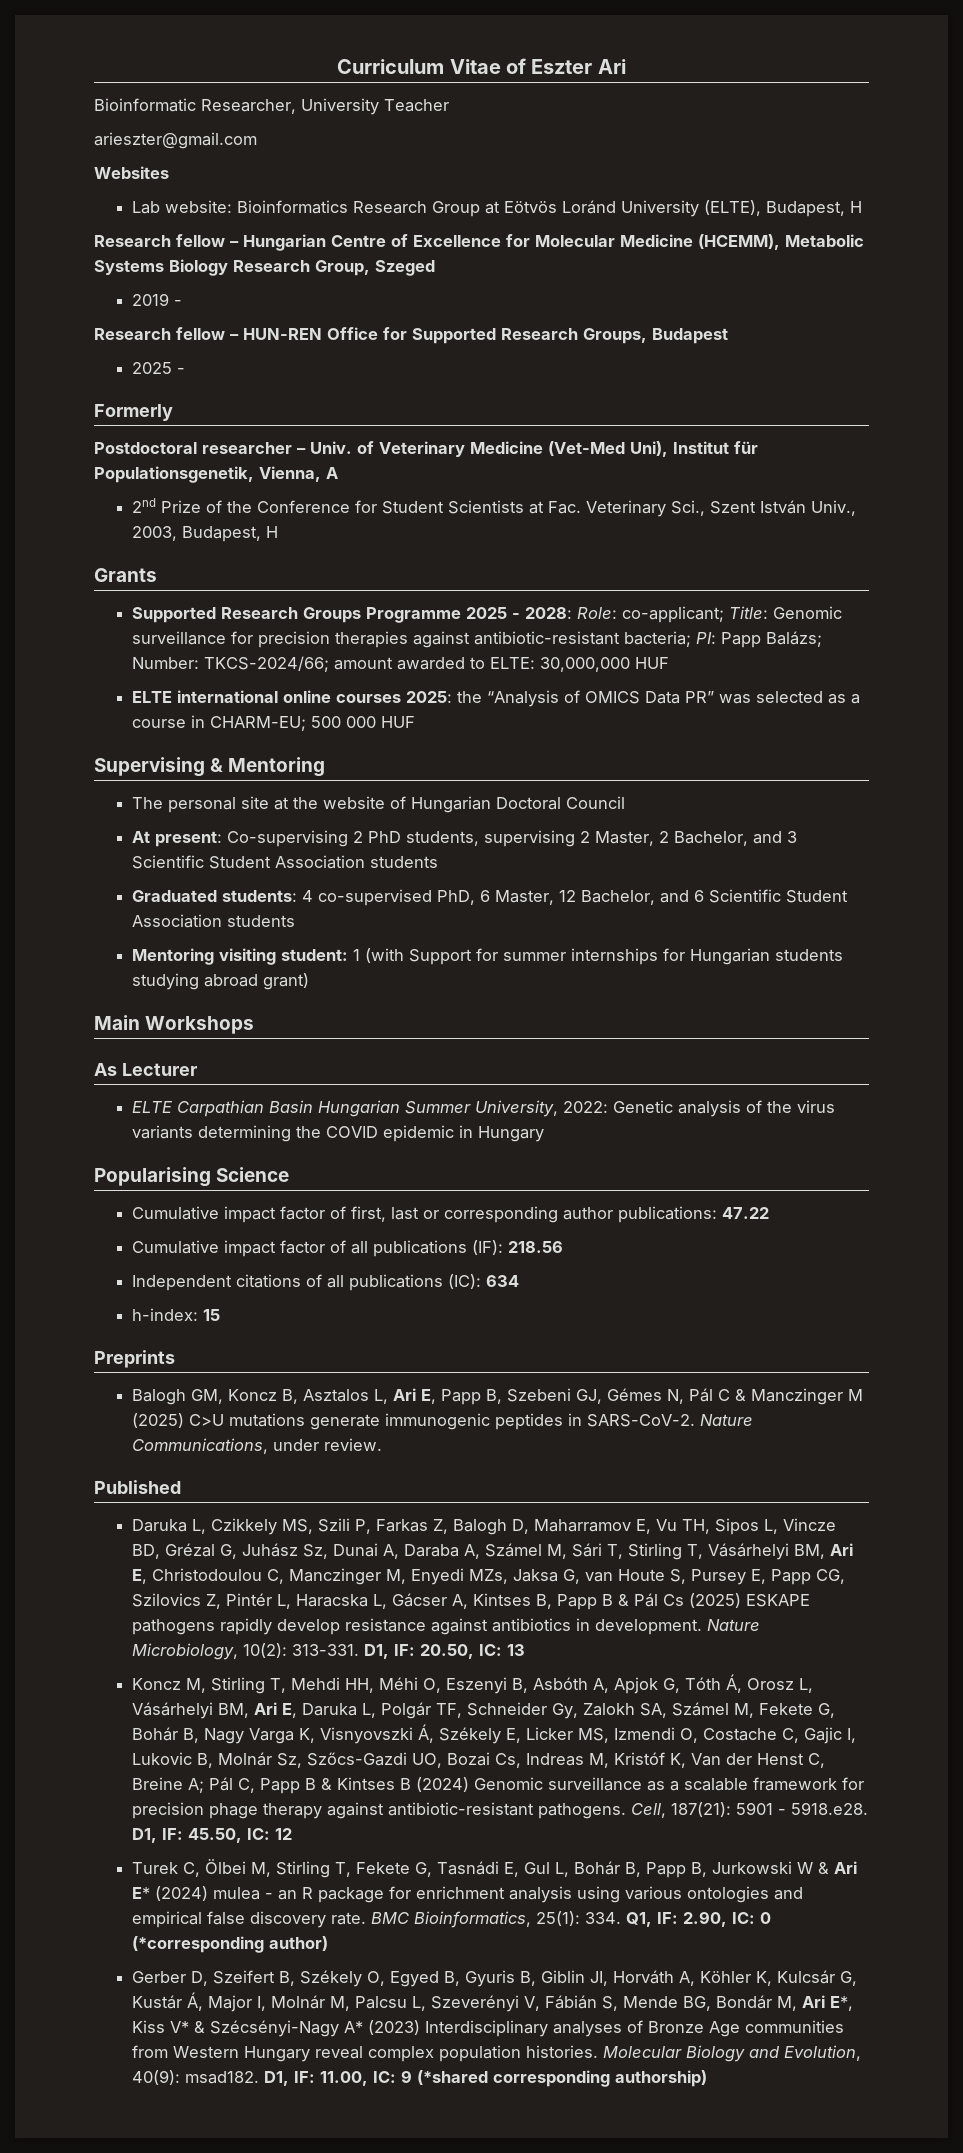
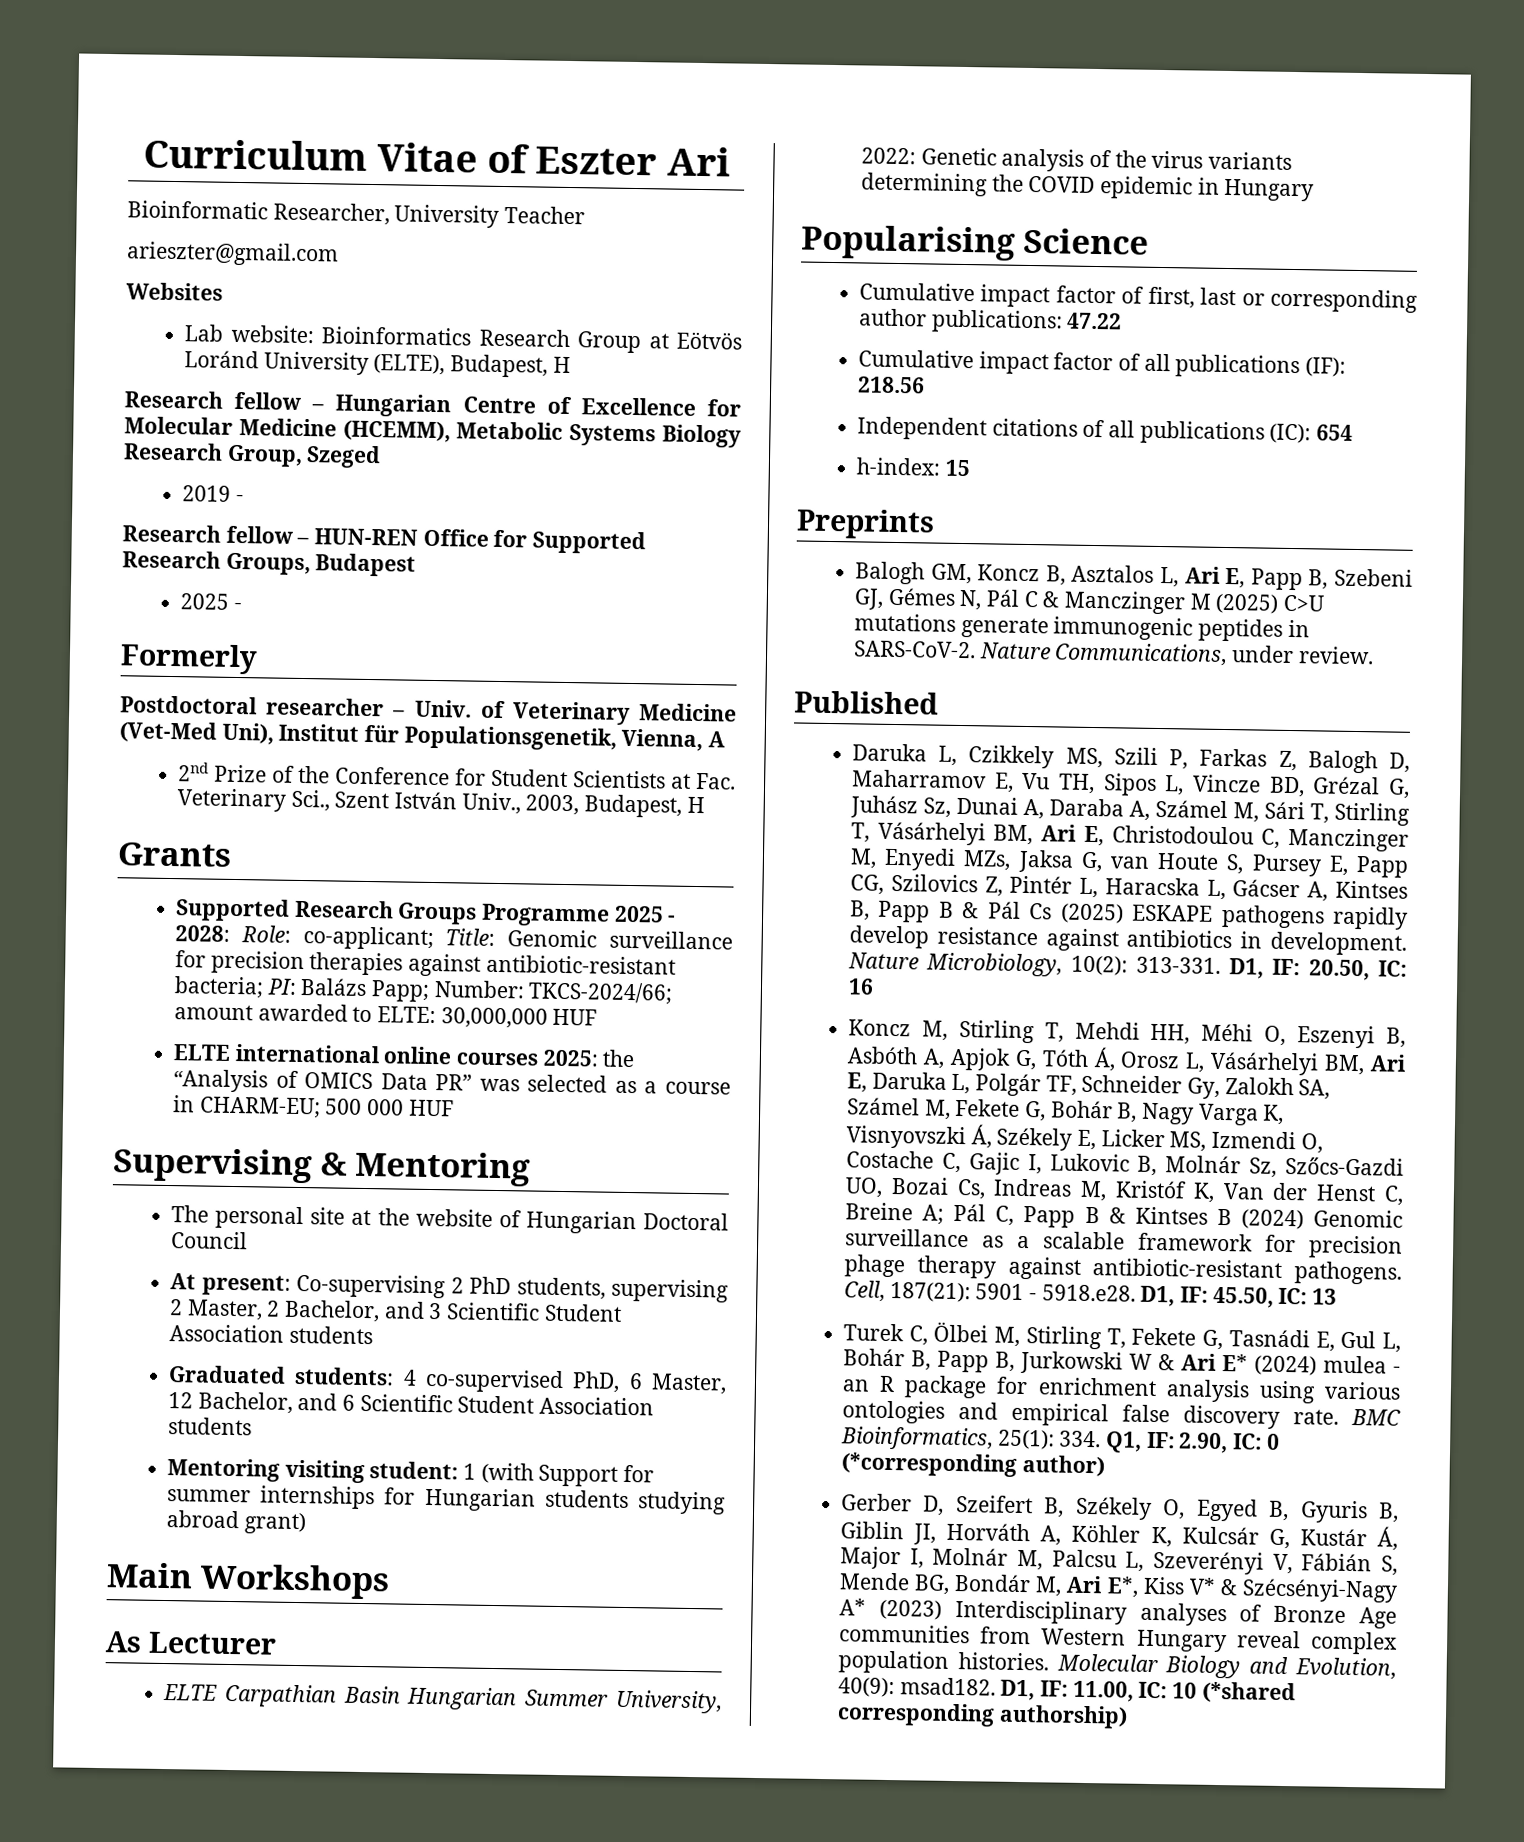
- Supported Research Groups Programme 2025 - 2028: Role: co-applicant; Title: Genomic surveillance for precision therapies against antibiotic-resistant bacteria; PI: Papp Balázs; Number: TKCS-2024/66; amount awarded to ELTE: 30,000,000 HUF
+ Supported Research Groups Programme 2025 - 2028: Role: co-applicant; Title: Genomic surveillance for precision therapies against antibiotic-resistant bacteria; PI: Balázs Papp; Number: TKCS-2024/66; amount awarded to ELTE: 30,000,000 HUF
- Independent citations of all publications (IC): 634
+ Independent citations of all publications (IC): 654
- D1, IF: 20.50, IC: 13
+ D1, IF: 20.50, IC: 16
- Cell, 187(21): 5901 - 5918.e28. D1, IF: 45.50, IC: 12
+ Cell, 187(21): 5901 - 5918.e28. D1, IF: 45.50, IC: 13
- D1, IF: 11.00, IC: 9 (*shared corresponding authorship)
+ D1, IF: 11.00, IC: 10 (*shared corresponding authorship)

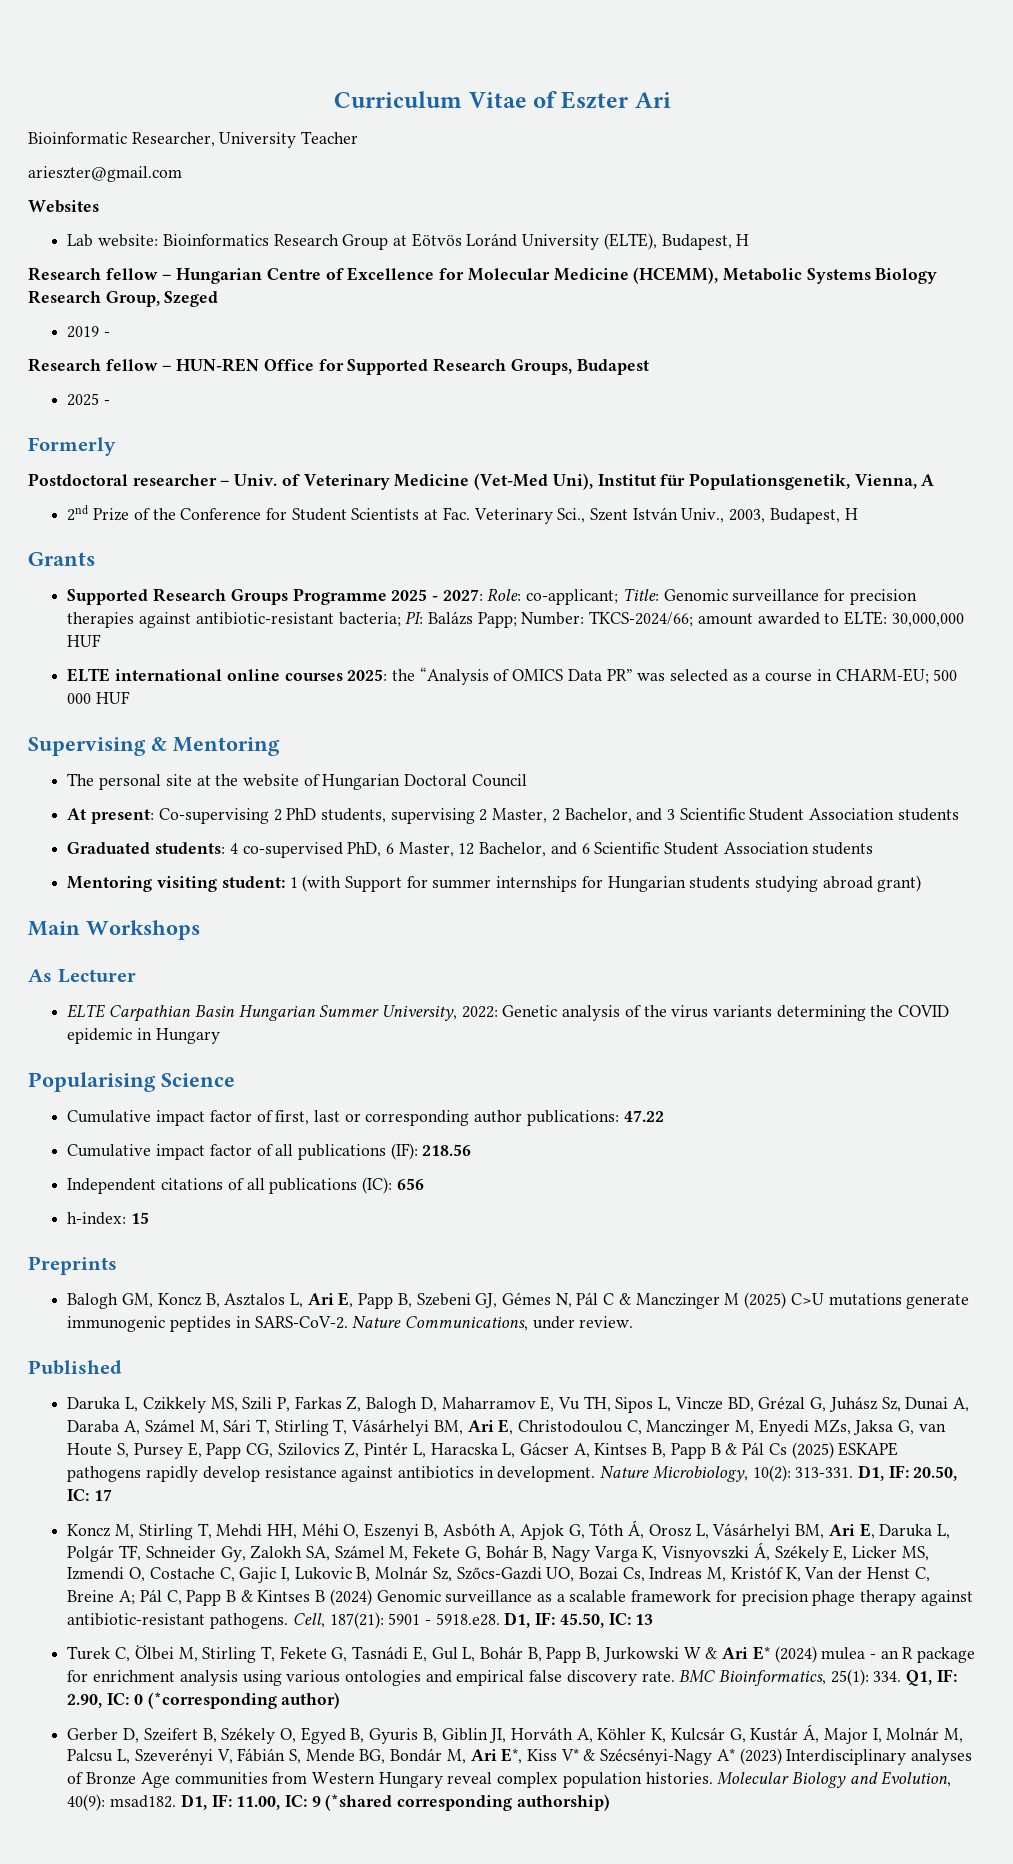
- Supported Research Groups Programme 2025 - 2028: Role: co-applicant; Title: Genomic surveillance for precision therapies against antibiotic-resistant bacteria; PI: Balázs Papp; Number: TKCS-2024/66; amount awarded to ELTE: 30,000,000 HUF
+ Supported Research Groups Programme 2025 - 2027: Role: co-applicant; Title: Genomic surveillance for precision therapies against antibiotic-resistant bacteria; PI: Balázs Papp; Number: TKCS-2024/66; amount awarded to ELTE: 30,000,000 HUF
- Independent citations of all publications (IC): 654
+ Independent citations of all publications (IC): 656
- D1, IF: 20.50, IC: 16
+ D1, IF: 20.50, IC: 17
- D1, IF: 11.00, IC: 10 (*shared corresponding authorship)
+ D1, IF: 11.00, IC: 9 (*shared corresponding authorship)

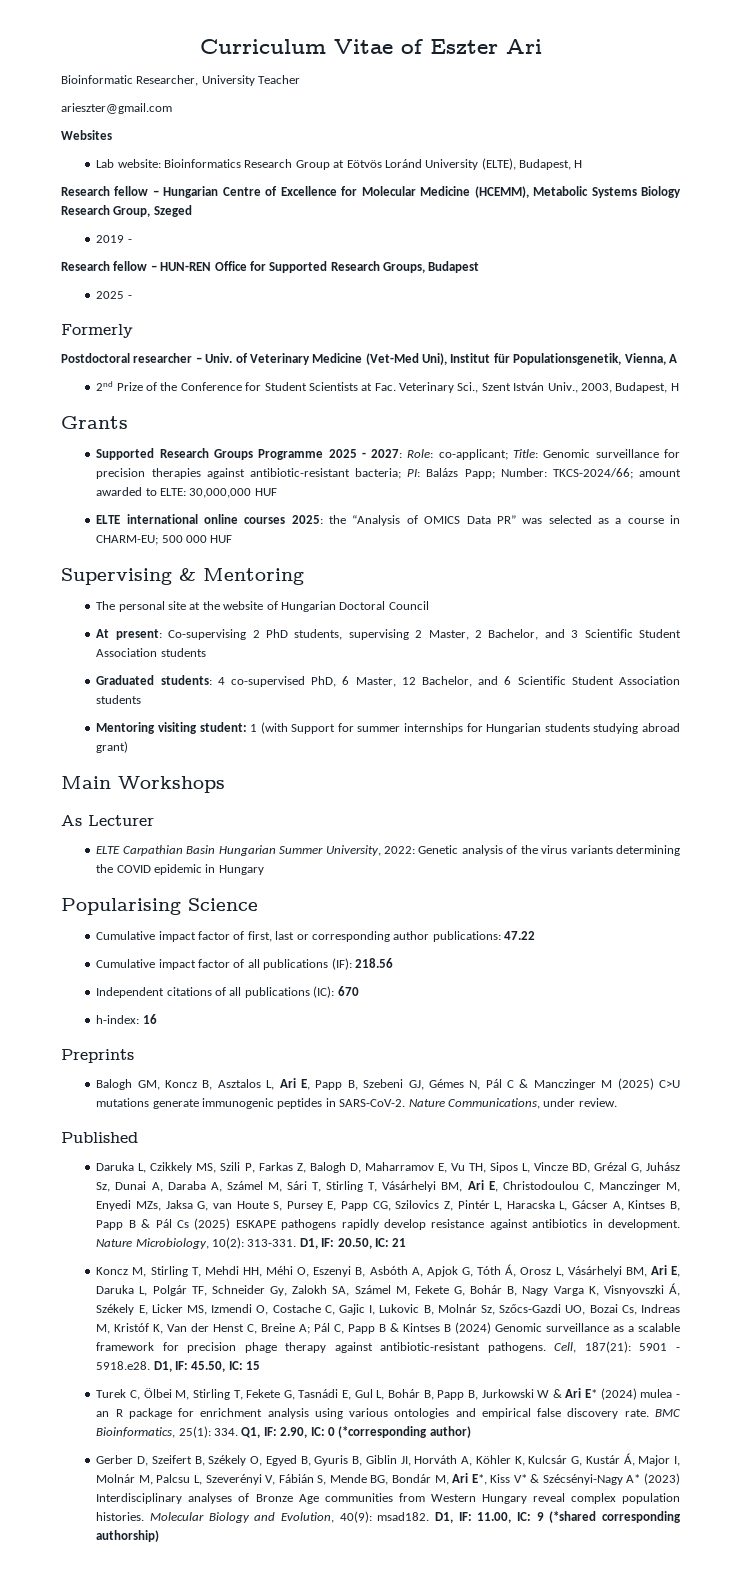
- Independent citations of all publications (IC): 656
+ Independent citations of all publications (IC): 670
- h-index: 15
+ h-index: 16
- D1, IF: 20.50, IC: 17
+ D1, IF: 20.50, IC: 21
- Cell, 187(21): 5901 - 5918.e28. D1, IF: 45.50, IC: 13
+ Cell, 187(21): 5901 - 5918.e28. D1, IF: 45.50, IC: 15

